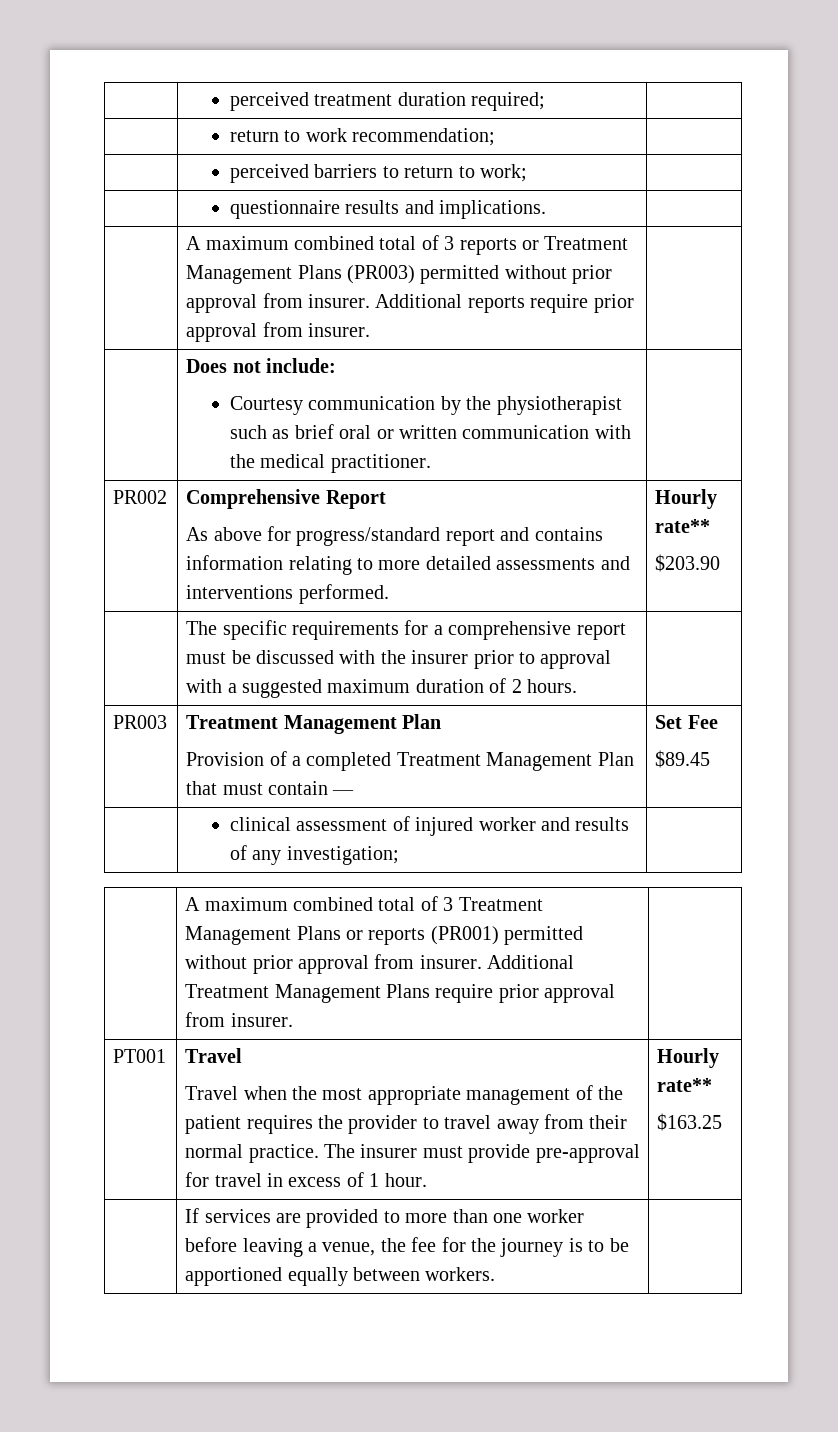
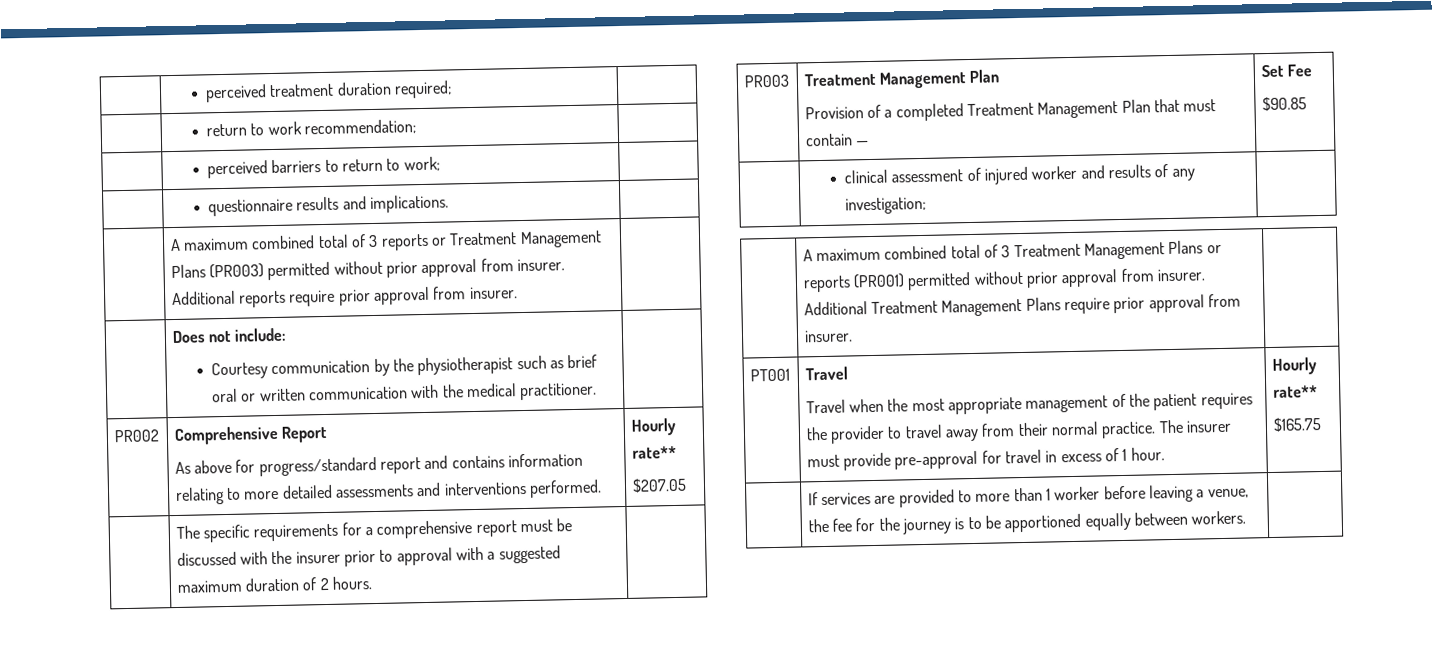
  PR002 | Comprehensive Report
  As above for progress/standard report and contains information relating to more detailed assessments and interventions performed. | Hourly rate**
- $203.90
+ $207.05
  PR003 | Treatment Management Plan
  Provision of a completed Treatment Management Plan that must contain — | Set Fee
- $89.45
+ $90.85
  PT001 | Travel
  Travel when the most appropriate management of the patient requires the provider to travel away from their normal practice. The insurer must provide pre-approval for travel in excess of 1 hour. | Hourly rate**
- $163.25
+ $165.75
- | If services are provided to more than one worker before leaving a venue, the fee for the journey is to be apportioned equally between workers. |
+ | If services are provided to more than 1 worker before leaving a venue, the fee for the journey is to be apportioned equally between workers. |

